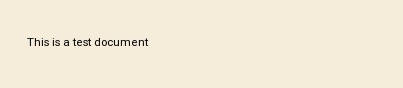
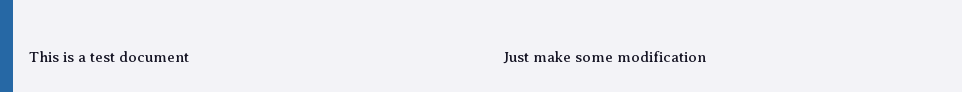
+ Just make some modification

